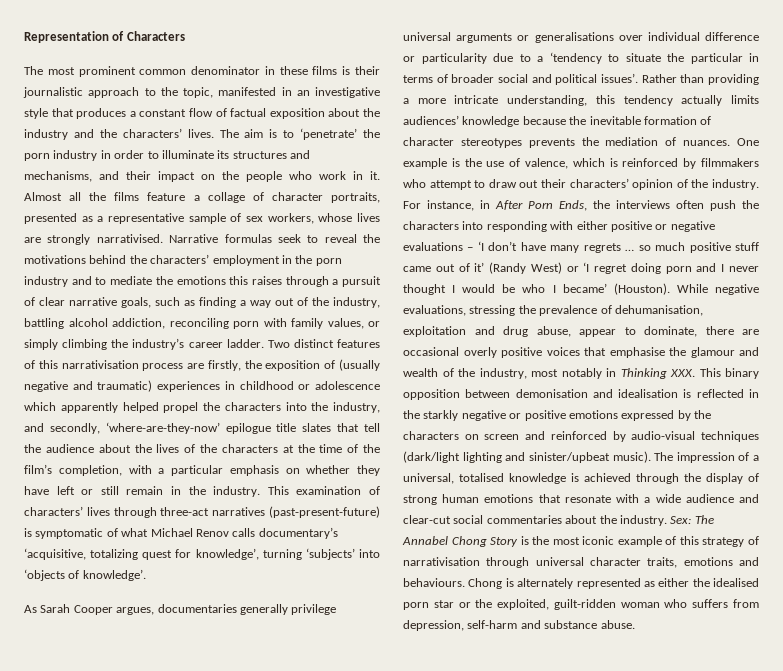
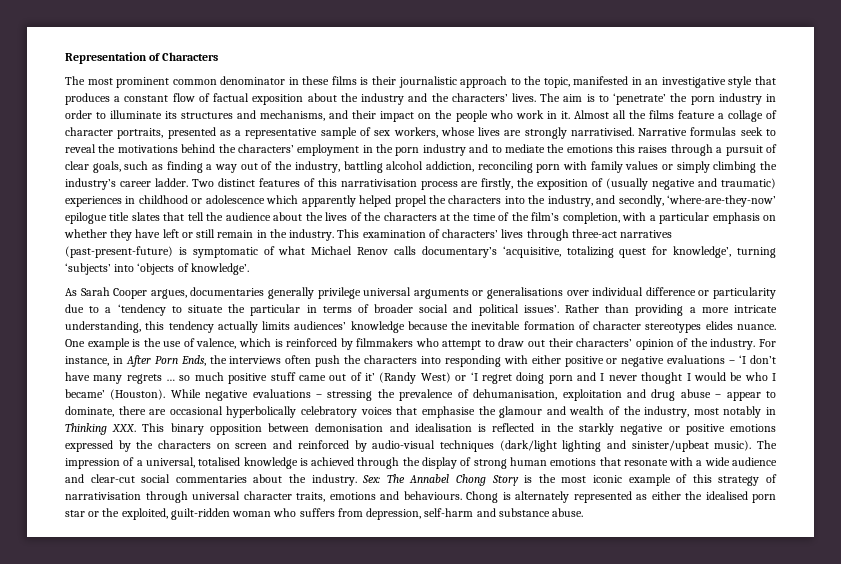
- Narrative formulas seek to reveal the motivations behind the characters’ employment in the porn industry and to mediate the emotions this raises through a pursuit of clear narrative goals, such as finding a way out of the industry, battling alcohol addiction, reconciling porn with family values, or simply climbing the industry’s career ladder.
+ Narrative formulas seek to reveal the motivations behind the characters’ employment in the porn industry and to mediate the emotions this raises through a pursuit of clear goals, such as finding a way out of the industry, battling alcohol addiction, reconciling porn with family values or simply climbing the industry’s career ladder.
- Rather than providing a more intricate understanding, this tendency actually limits audiences’ knowledge because the inevitable formation of character stereotypes prevents the mediation of nuances.
+ Rather than providing a more intricate understanding, this tendency actually limits audiences’ knowledge because the inevitable formation of character stereotypes elides nuance.
- While negative evaluations, stressing the prevalence of dehumanisation, exploitation and drug abuse, appear to dominate, there are occasional overly positive voices that emphasise the glamour and wealth of the industry, most notably in Thinking XXX. This binary opposition between demonisation and idealisation is reflected in the starkly negative or positive emotions expressed by the characters on screen and reinforced by audio-visual techniques (dark/light lighting and sinister/upbeat music).
+ While negative evaluations – stressing the prevalence of dehumanisation, exploitation and drug abuse – appear to dominate, there are occasional hyperbolically celebratory voices that emphasise the glamour and wealth of the industry, most notably in Thinking XXX. This binary opposition between demonisation and idealisation is reflected in the starkly negative or positive emotions expressed by the characters on screen and reinforced by audio-visual techniques (dark/light lighting and sinister/upbeat music).

